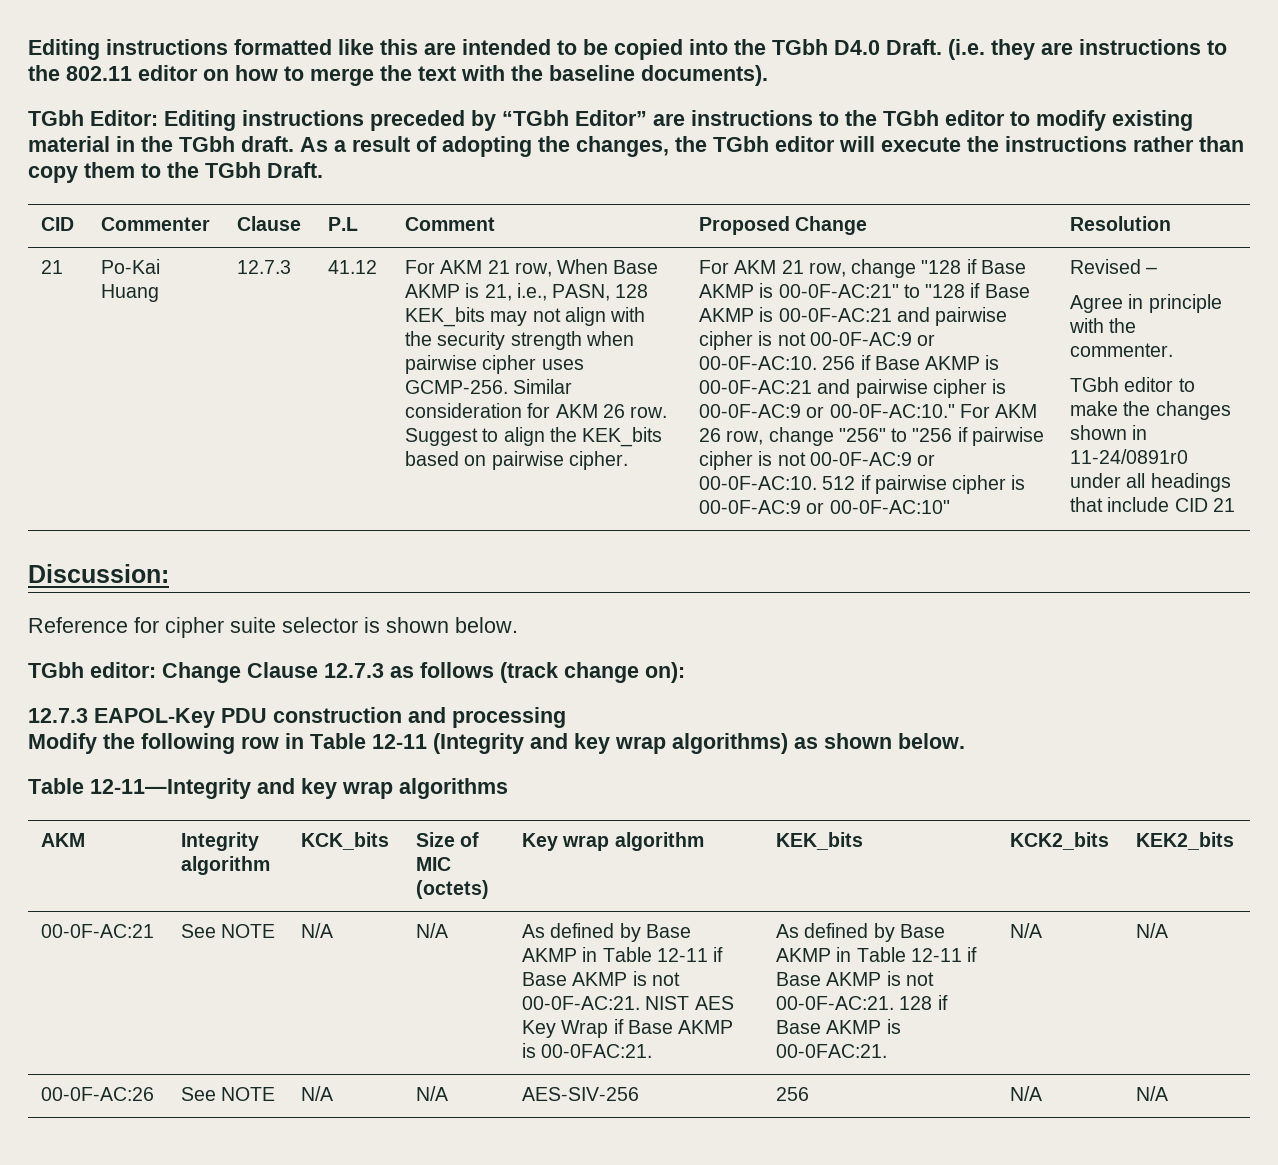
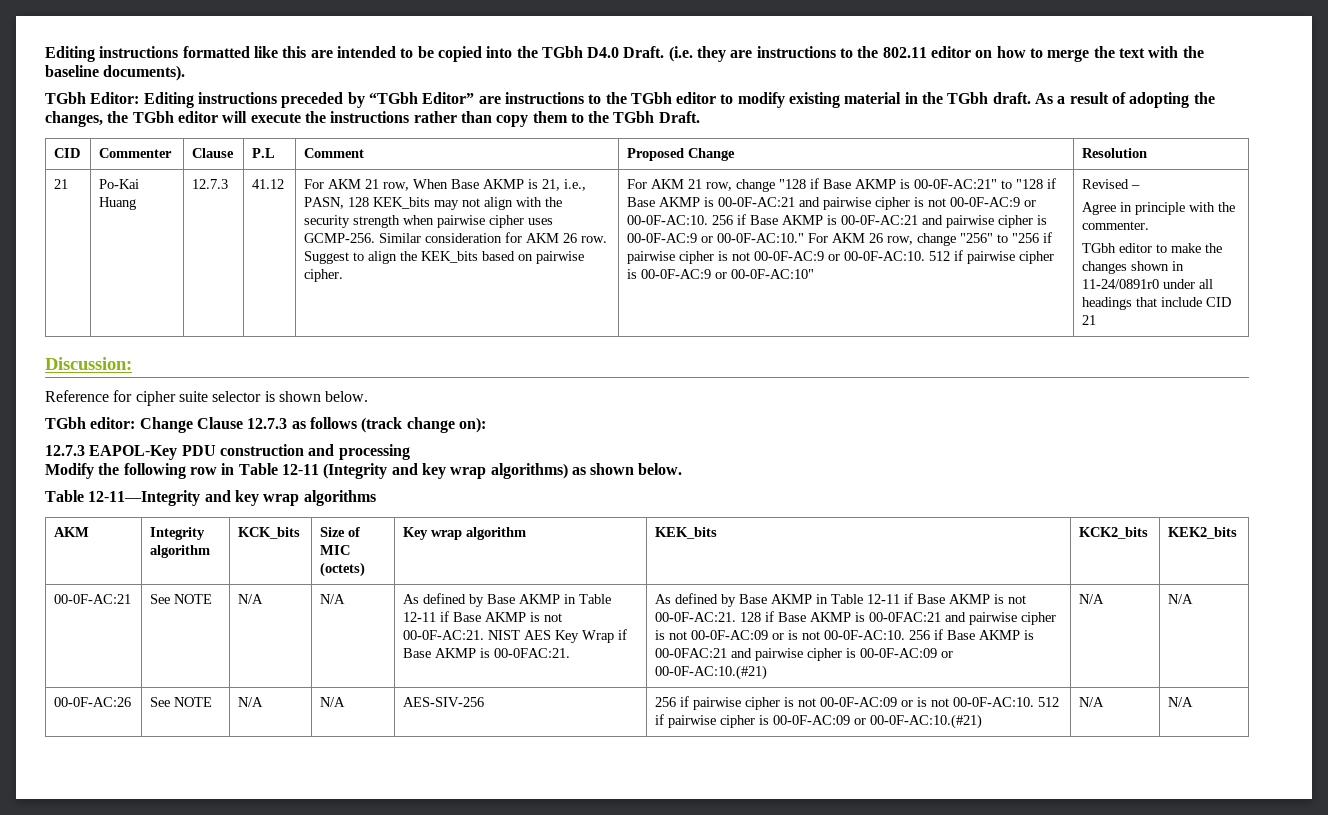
- 128 if Base AKMP is 00-0FAC:21.
+ 128 if Base AKMP is 00-0FAC:21 and pairwise cipher is not 00-0F-AC:09 or is not 00-0F-AC:10. 256 if Base AKMP is 00-0FAC:21 and pairwise cipher is 00-0F-AC:09 or 00-0F-AC:10.(#21)
- 00-0F-AC:26 | See NOTE | N/A | N/A | AES-SIV-256 | 256 | N/A | N/A
+ 00-0F-AC:26 | See NOTE | N/A | N/A | AES-SIV-256 | 256 if pairwise cipher is not 00-0F-AC:09 or is not 00-0F-AC:10. 512 if pairwise cipher is 00-0F-AC:09 or 00-0F-AC:10.(#21) | N/A | N/A

